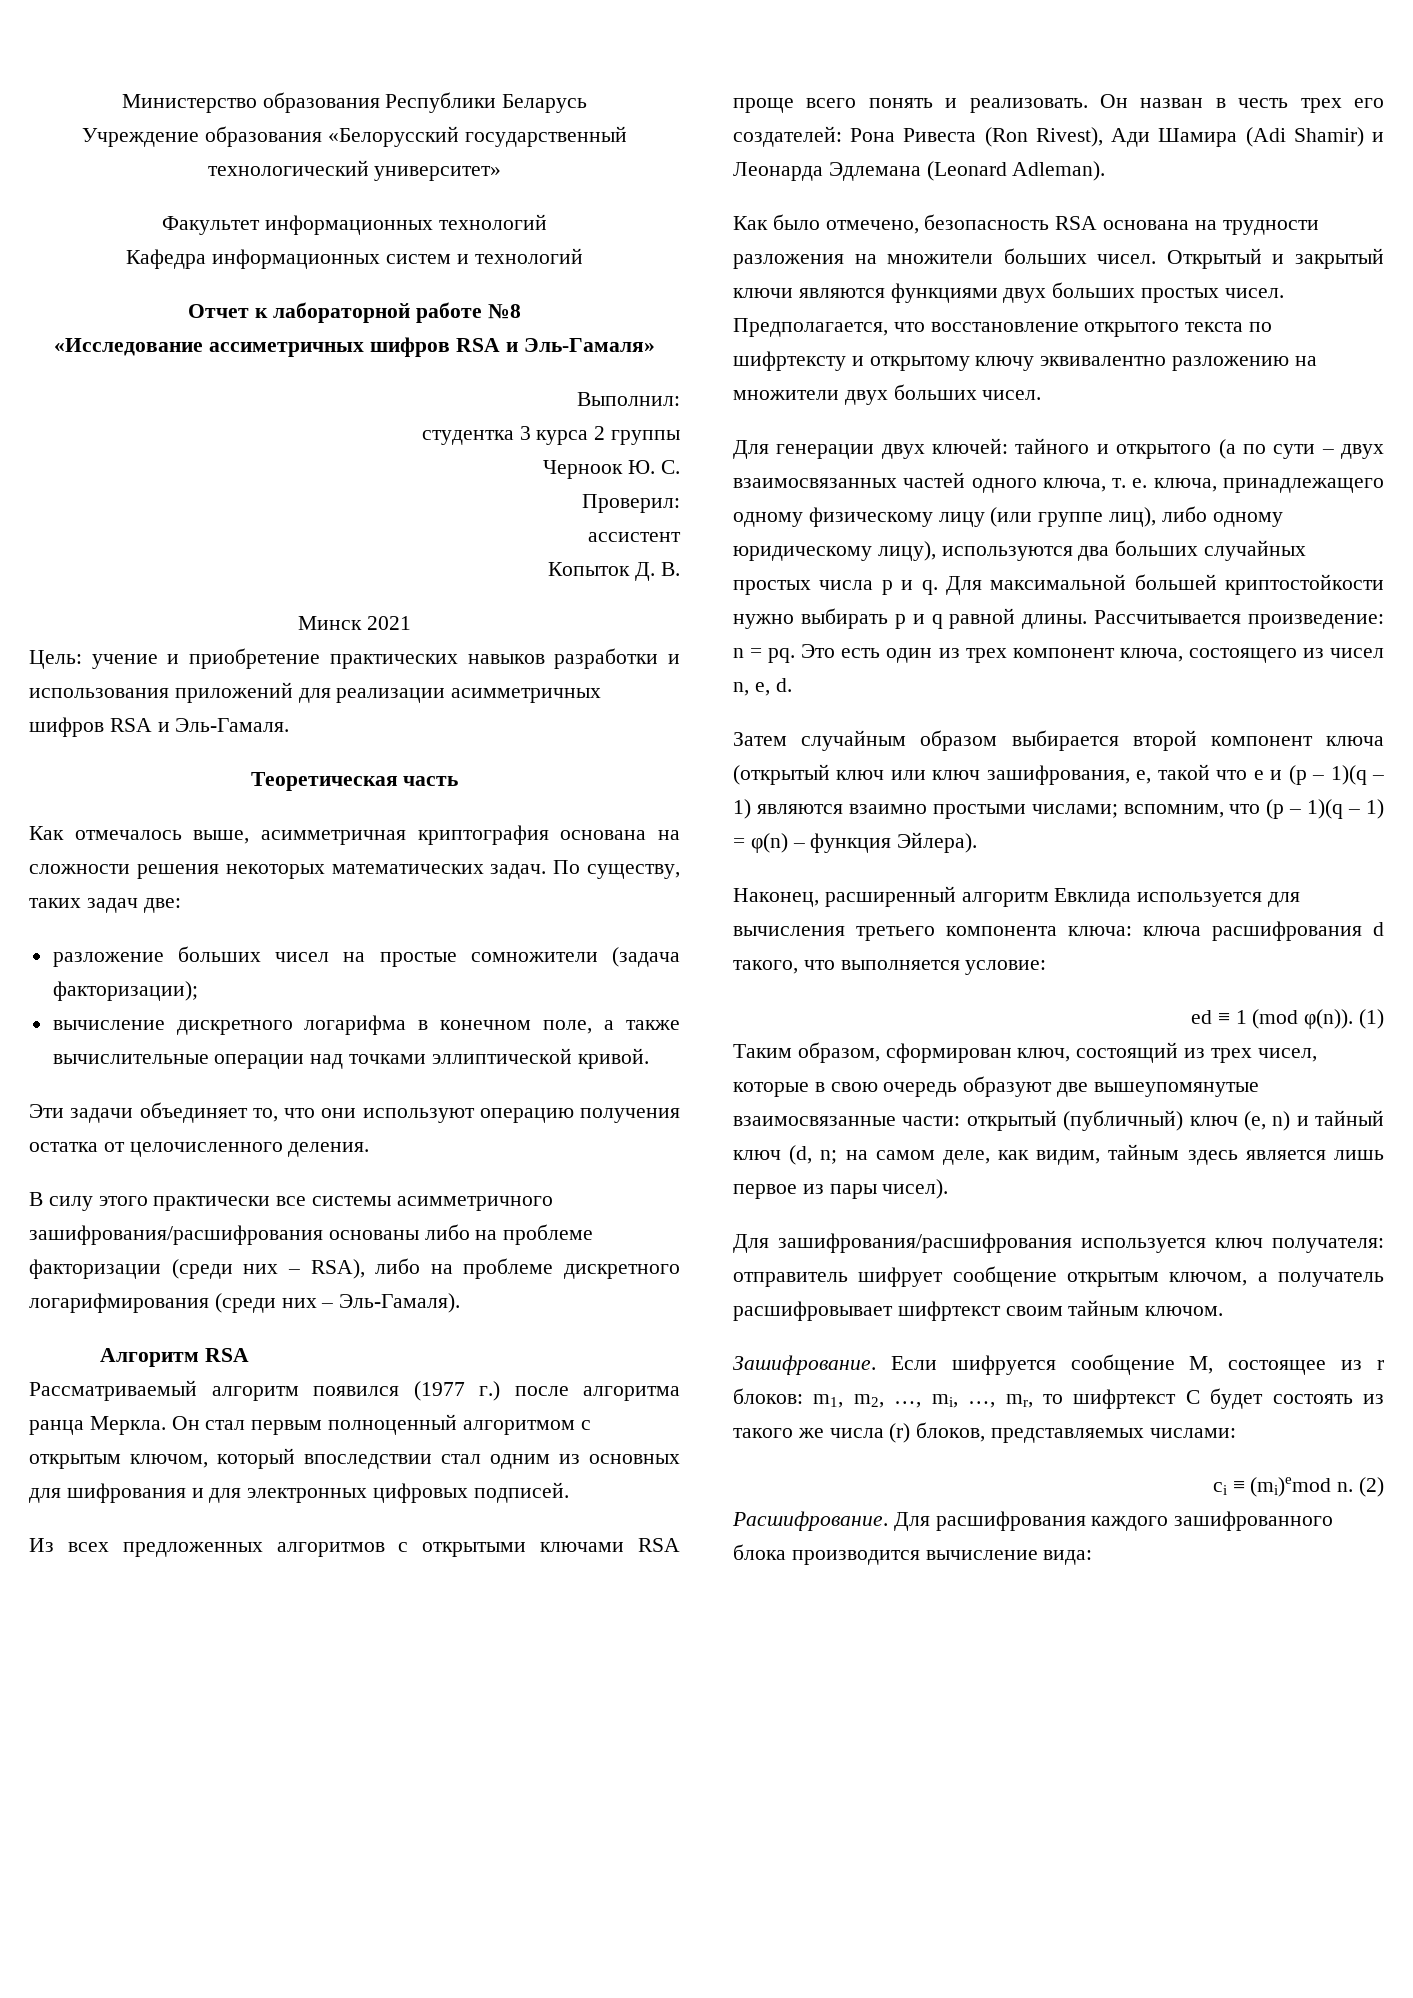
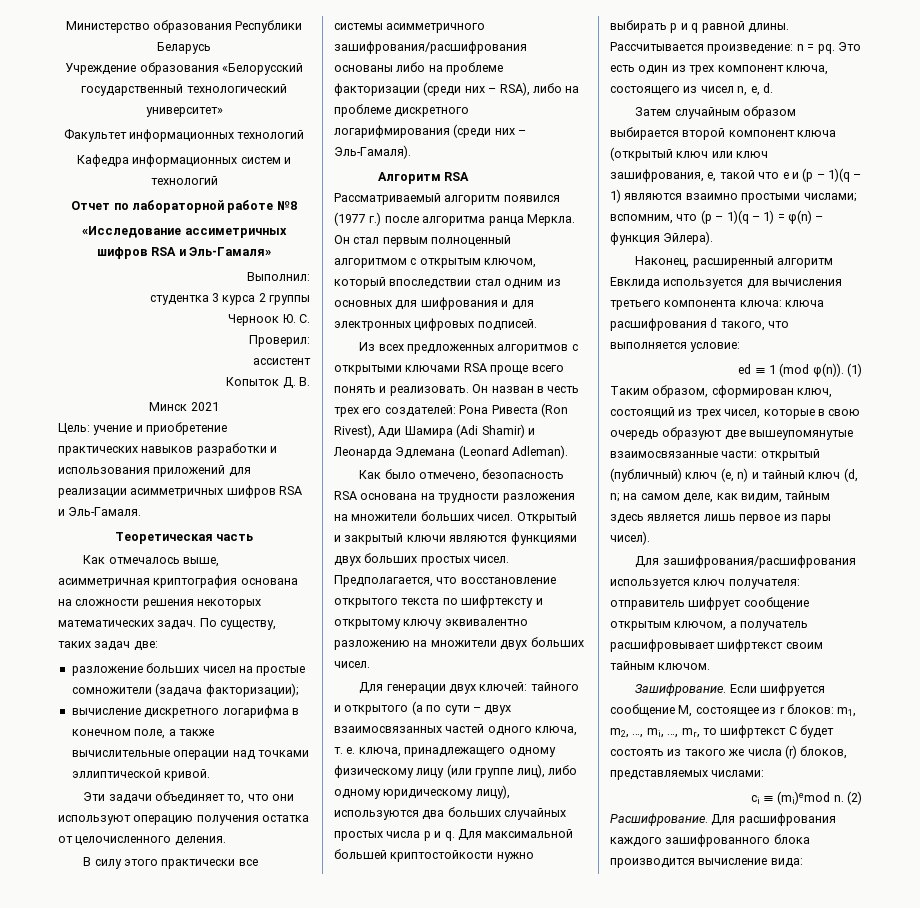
- Отчет к лабораторной работе №8
+ Отчет по лабораторной работе №8

